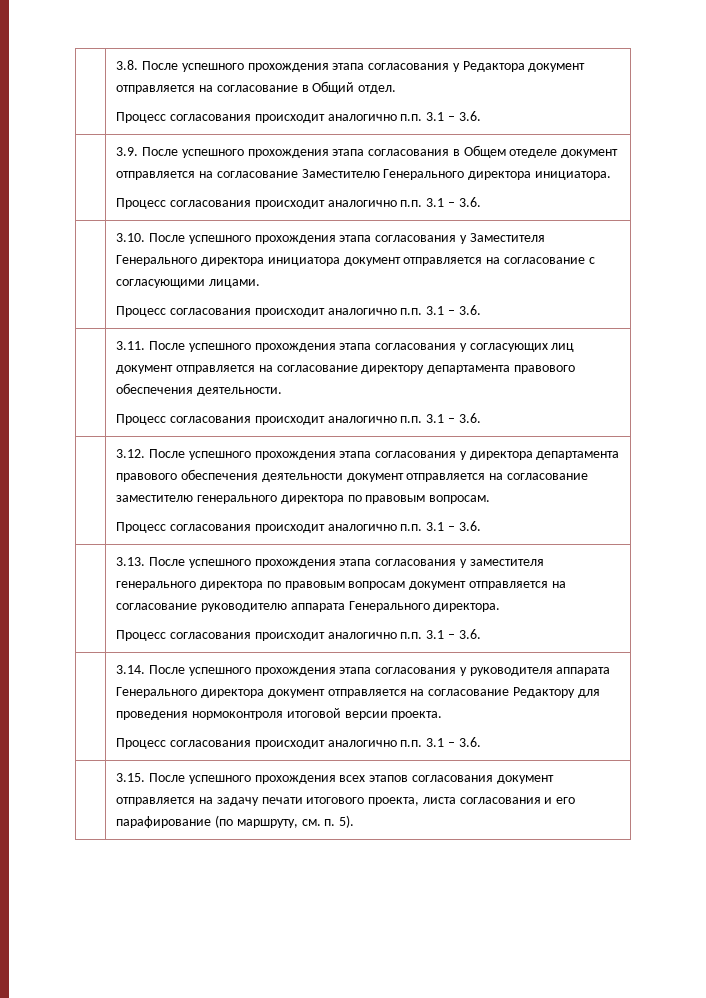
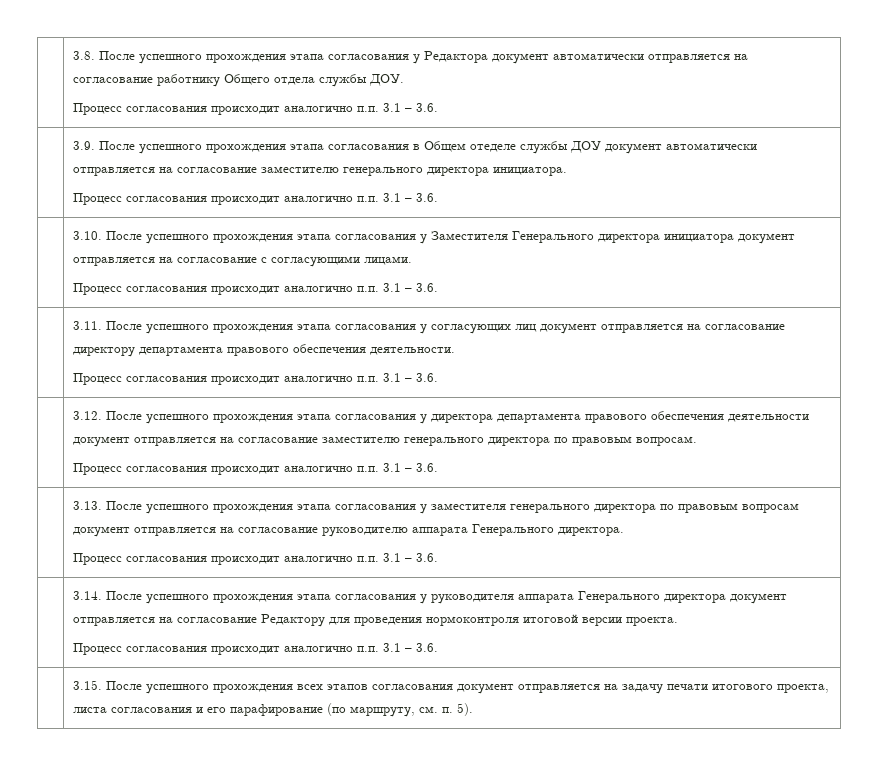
- | 3.8. После успешного прохождения этапа согласования у Редактора документ отправляется на согласование в Общий отдел.
+ | 3.8. После успешного прохождения этапа согласования у Редактора документ автоматически отправляется на согласование работнику Общего отдела службы ДОУ.
- | 3.9. После успешного прохождения этапа согласования в Общем отеделе документ отправляется на согласование Заместителю Генерального директора инициатора.
+ | 3.9. После успешного прохождения этапа согласования в Общем отеделе службы ДОУ документ автоматически отправляется на согласование заместителю генерального директора инициатора.

